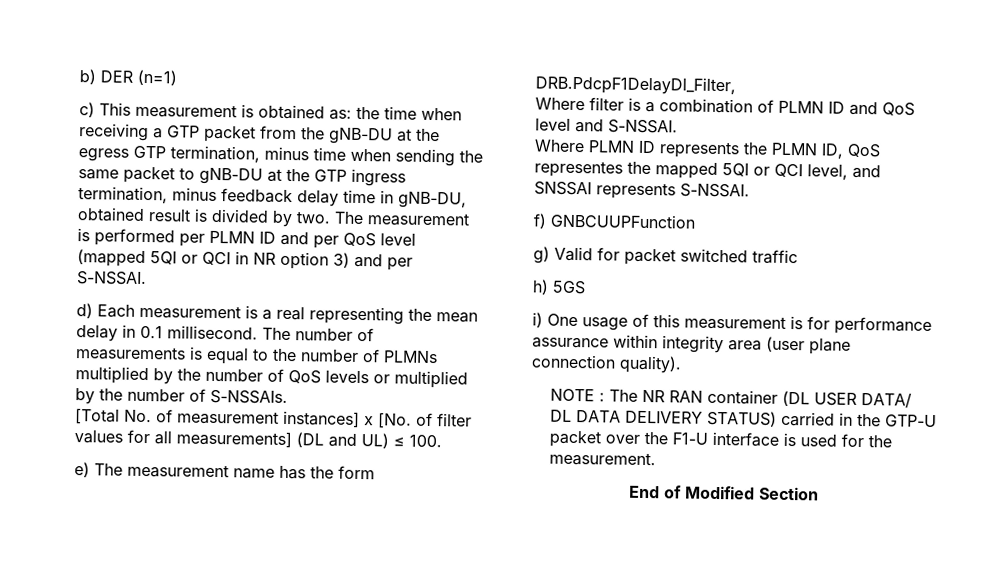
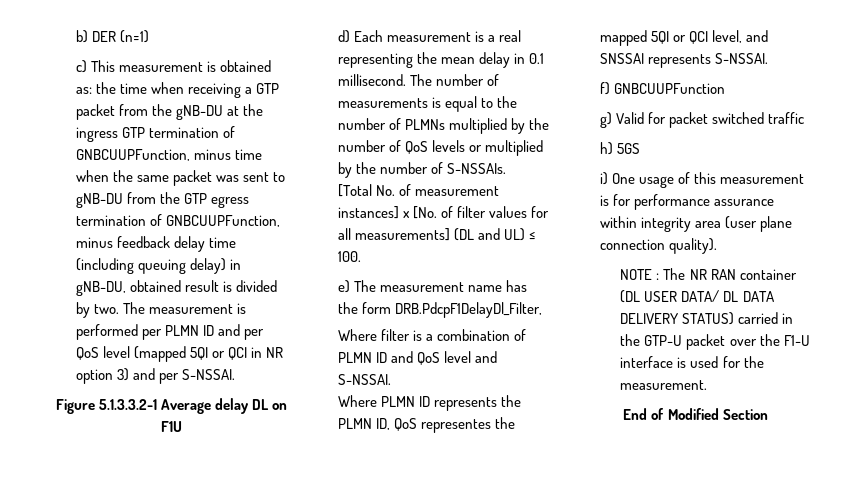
- c) This measurement is obtained as: the time when receiving a GTP packet from the gNB-DU at the egress GTP termination, minus time when sending the same packet to gNB-DU at the GTP ingress termination, minus feedback delay time in gNB-DU, obtained result is divided by two.
+ c) This measurement is obtained as: the time when receiving a GTP packet from the gNB-DU at the ingress GTP termination of GNBCUUPFunction, minus time when the same packet was sent to gNB-DU from the GTP egress termination of GNBCUUPFunction, minus feedback delay time (including queuing delay) in gNB-DU, obtained result is divided by two.
+ Figure 5.1.3.3.2-1 Average delay DL on F1U

